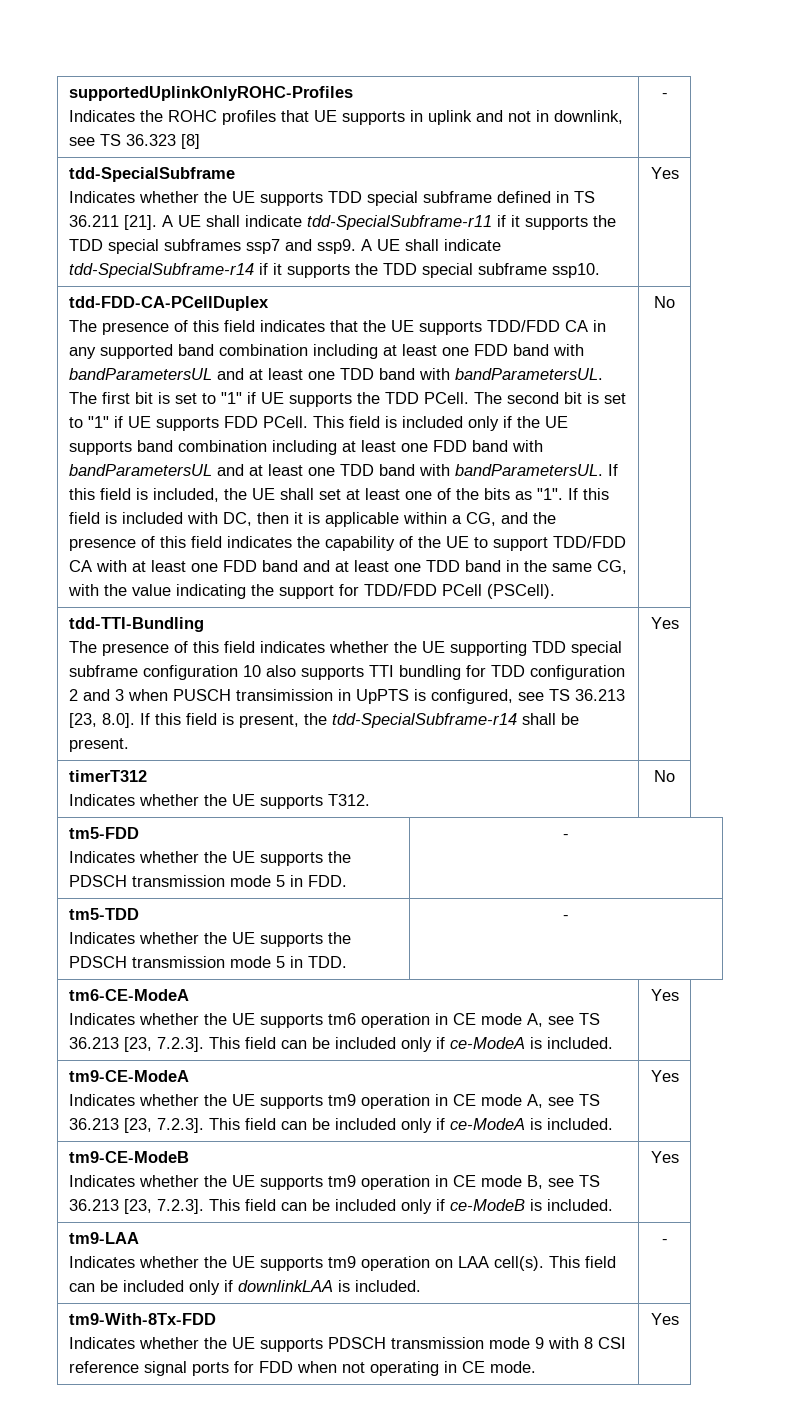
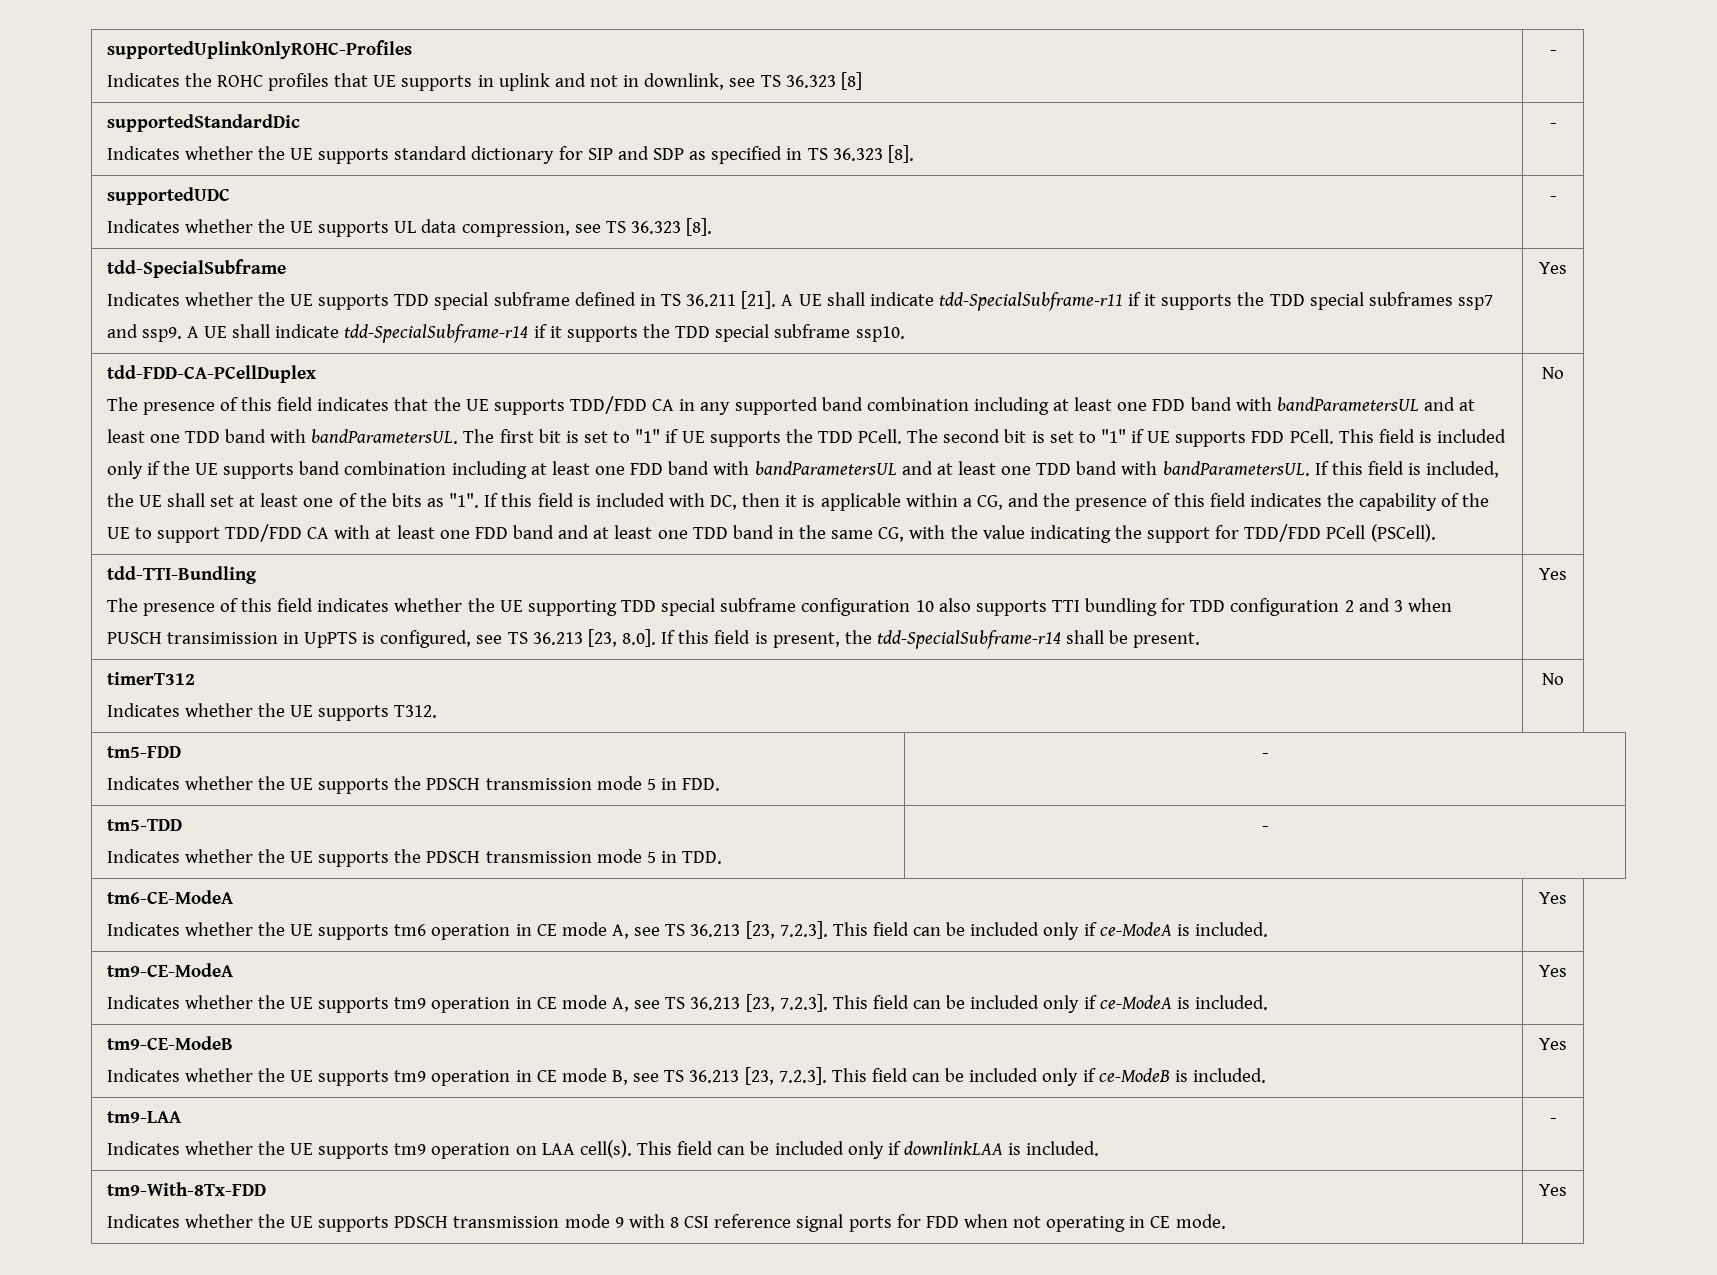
+ supportedStandardDic
+ Indicates whether the UE supports standard dictionary for SIP and SDP as specified in TS 36.323 [8]. | -
+ supportedUDC
+ Indicates whether the UE supports UL data compression, see TS 36.323 [8]. | -

